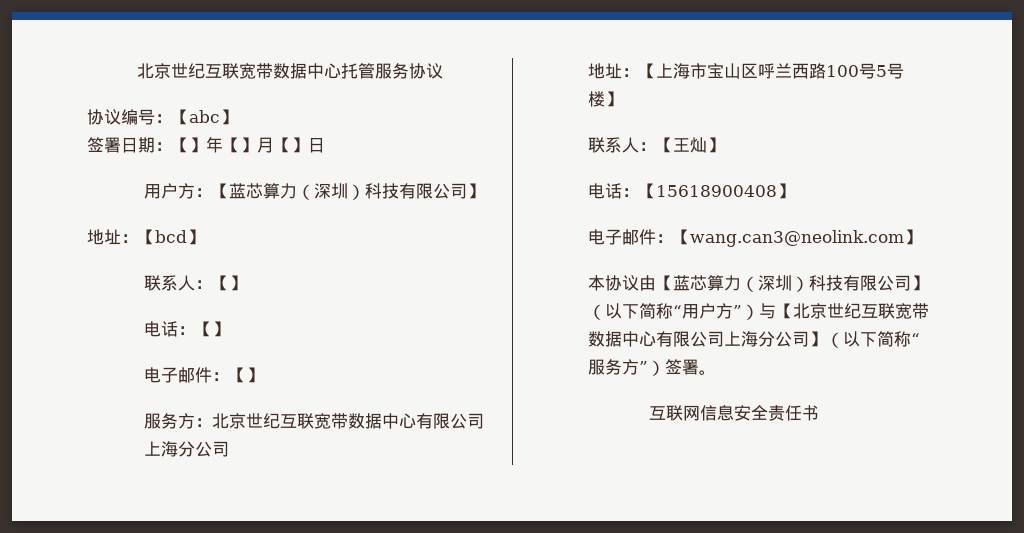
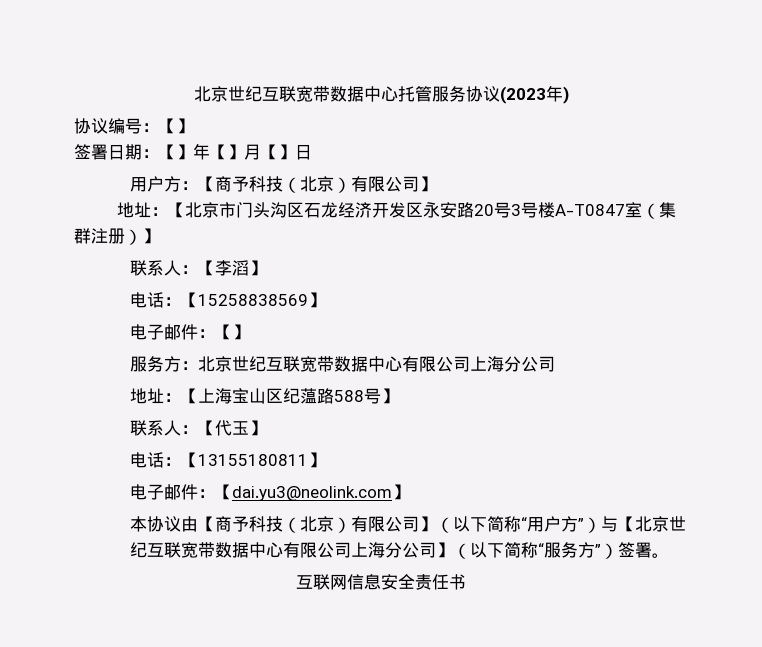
- 北京世纪互联宽带数据中心托管服务协议
+ 北京世纪互联宽带数据中心托管服务协议(2023年)
- 协议编号：【abc】
+ 协议编号：【】
- 用户方：【蓝芯算力（深圳）科技有限公司】
+ 用户方：【商予科技（北京）有限公司】
- 地址：【bcd】
- 联系人：【】
- 电话：【】
+ 地址：【北京市门头沟区石龙经济开发区永安路20号3号楼A-T0847室（集群注册）】
+ 联系人：【李滔】
+ 电话：【15258838569】
- 地址：【上海市宝山区呼兰西路100号5号楼】
- 联系人：【王灿】
- 电话：【15618900408】
- 电子邮件：【wang.can3@neolink.com】
+ 地址：【上海宝山区纪蕰路588号】
+ 联系人：【代玉】
+ 电话：【13155180811】
+ 电子邮件：【dai.yu3@neolink.com】
- 本协议由【蓝芯算力（深圳）科技有限公司】（以下简称“用户方”）与【北京世纪互联宽带数据中心有限公司上海分公司】（以下简称“服务方”）签署。
+ 本协议由【商予科技（北京）有限公司】（以下简称“用户方”）与【北京世纪互联宽带数据中心有限公司上海分公司】（以下简称“服务方”）签署。

